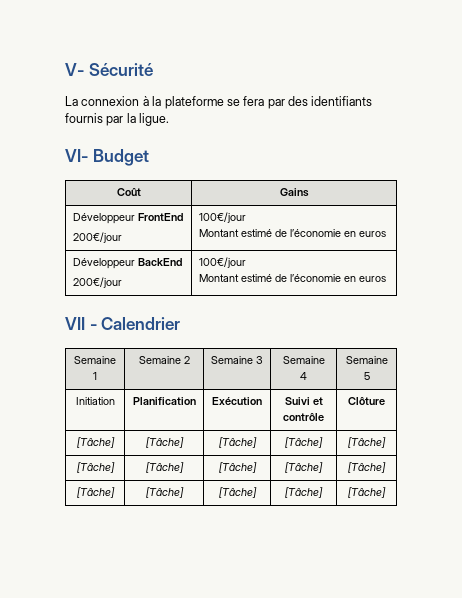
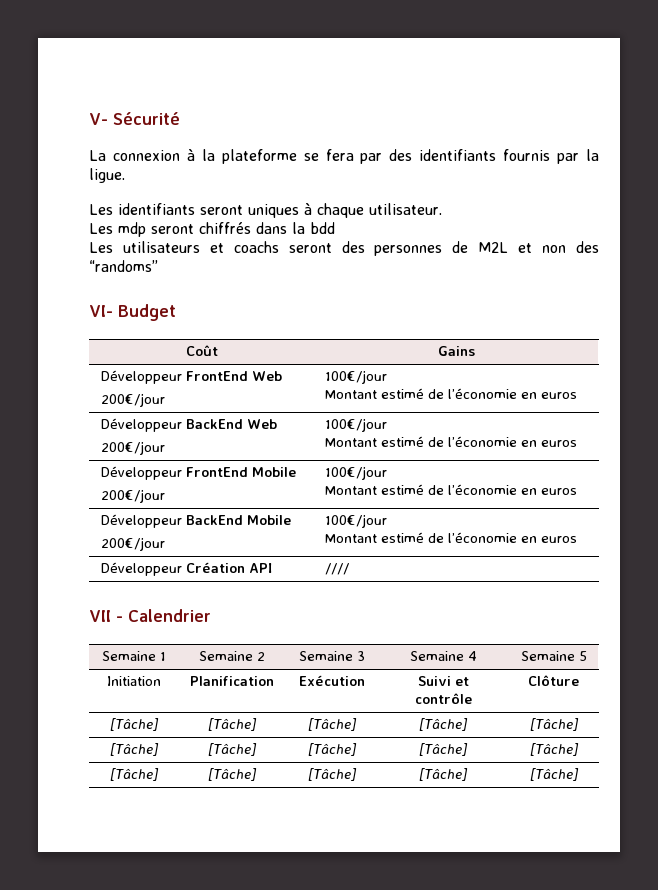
+ Les identifiants seront uniques à chaque utilisateur.
+ Les mdp seront chiffrés dans la bdd
+ Les utilisateurs et coachs seront des personnes de M2L et non des “randoms”
- Développeur FrontEnd
+ Développeur FrontEnd Web
- Développeur BackEnd
+ Développeur BackEnd Web
  200€/jour | 100€/jour
  Montant estimé de l’économie en euros
+ Développeur FrontEnd Mobile
+ 200€/jour | 100€/jour
+ Montant estimé de l’économie en euros
+ Développeur BackEnd Mobile
+ 200€/jour | 100€/jour
+ Montant estimé de l’économie en euros
+ Développeur Création API | ////

